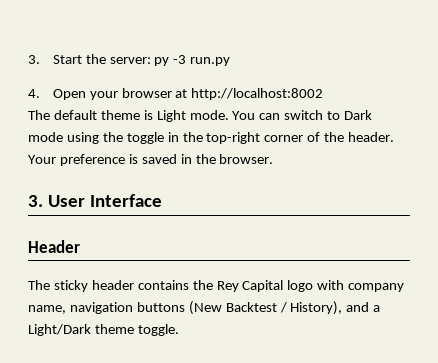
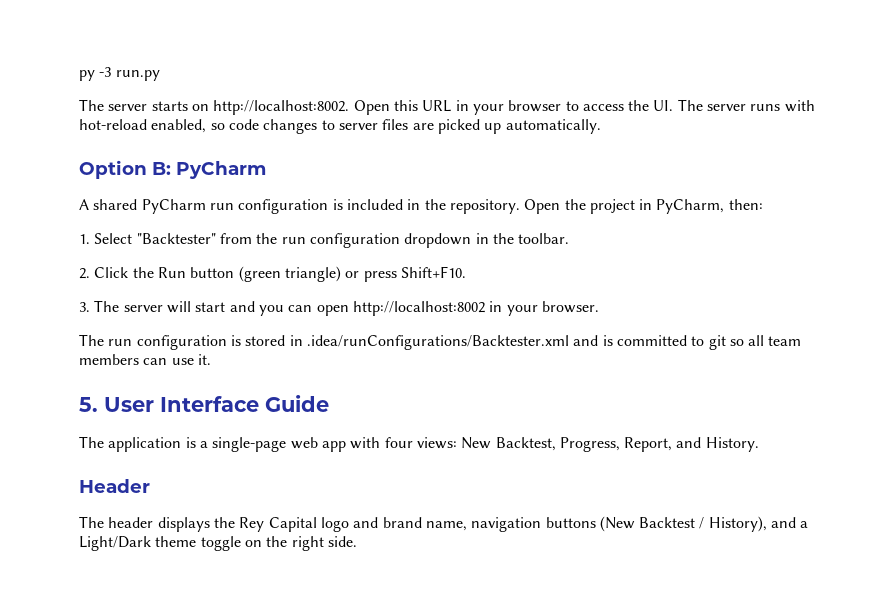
- 3. Start the server: py -3 run.py
+ py -3 run.py
- 4. Open your browser at http://localhost:8002
- The default theme is Light mode. You can switch to Dark mode using the toggle in the top-right corner of the header. Your preference is saved in the browser.
- 3. User Interface
+ The server starts on http://localhost:8002. Open this URL in your browser to access the UI. The server runs with hot-reload enabled, so code changes to server files are picked up automatically.
+ Option B: PyCharm
+ A shared PyCharm run configuration is included in the repository. Open the project in PyCharm, then:
+ 1. Select "Backtester" from the run configuration dropdown in the toolbar.
+ 2. Click the Run button (green triangle) or press Shift+F10.
+ 3. The server will start and you can open http://localhost:8002 in your browser.
+ The run configuration is stored in .idea/runConfigurations/Backtester.xml and is committed to git so all team members can use it.
+ 5. User Interface Guide
+ The application is a single-page web app with four views: New Backtest, Progress, Report, and History.
- The sticky header contains the Rey Capital logo with company name, navigation buttons (New Backtest / History), and a Light/Dark theme toggle.
+ The header displays the Rey Capital logo and brand name, navigation buttons (New Backtest / History), and a Light/Dark theme toggle on the right side.

